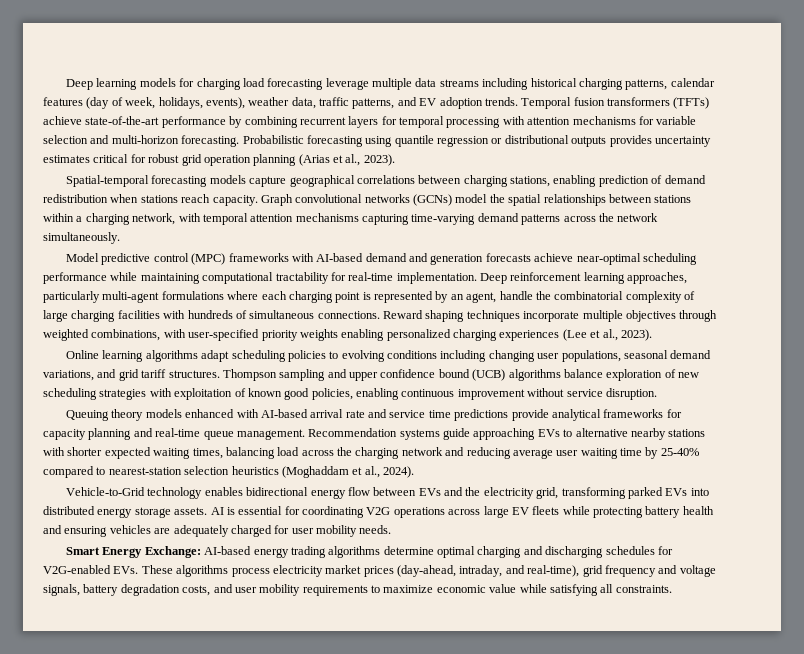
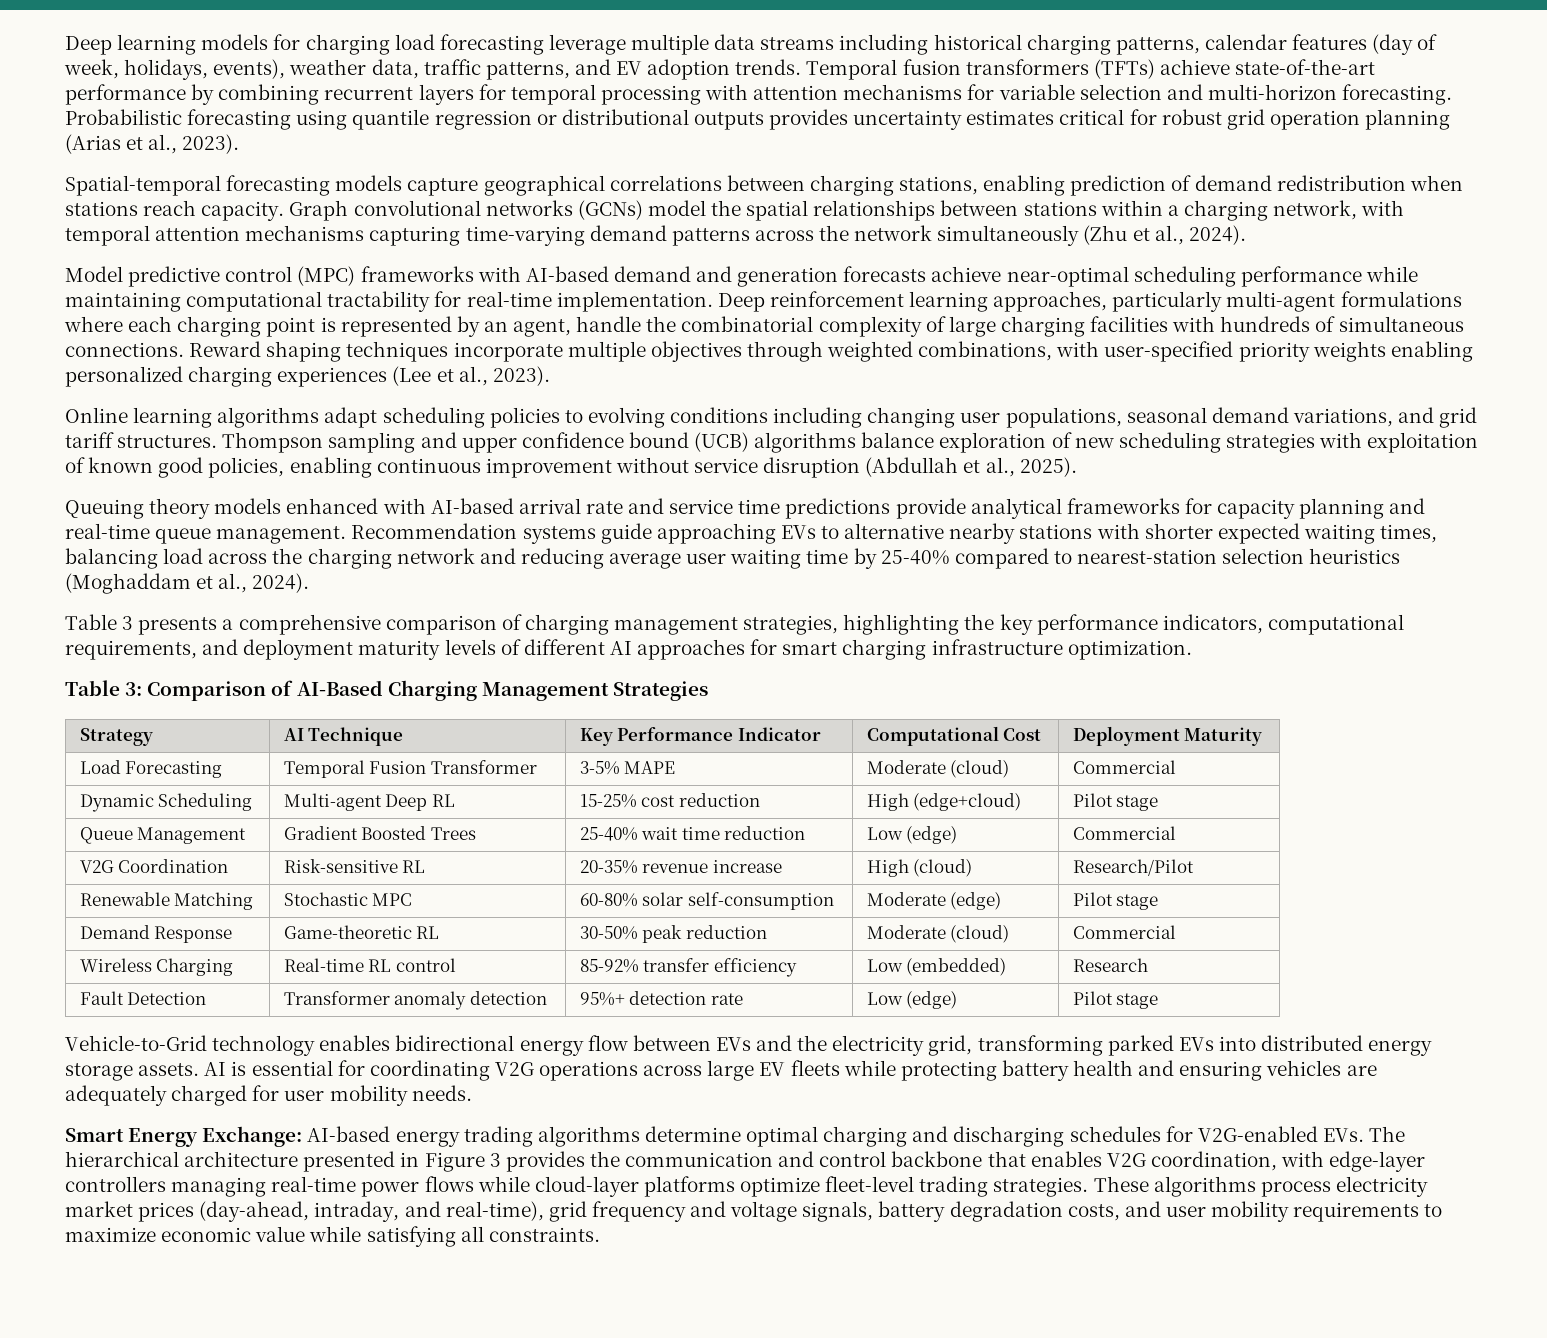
- Graph convolutional networks (GCNs) model the spatial relationships between stations within a charging network, with temporal attention mechanisms capturing time-varying demand patterns across the network simultaneously.
+ Graph convolutional networks (GCNs) model the spatial relationships between stations within a charging network, with temporal attention mechanisms capturing time-varying demand patterns across the network simultaneously (Zhu et al., 2024).
- Thompson sampling and upper confidence bound (UCB) algorithms balance exploration of new scheduling strategies with exploitation of known good policies, enabling continuous improvement without service disruption.
+ Thompson sampling and upper confidence bound (UCB) algorithms balance exploration of new scheduling strategies with exploitation of known good policies, enabling continuous improvement without service disruption (Abdullah et al., 2025).
+ Table 3 presents a comprehensive comparison of charging management strategies, highlighting the key performance indicators, computational requirements, and deployment maturity levels of different AI approaches for smart charging infrastructure optimization.
+ Table 3: Comparison of AI-Based Charging Management Strategies
+ Strategy | AI Technique | Key Performance Indicator | Computational Cost | Deployment Maturity
+ Load Forecasting | Temporal Fusion Transformer | 3-5% MAPE | Moderate (cloud) | Commercial
+ Dynamic Scheduling | Multi-agent Deep RL | 15-25% cost reduction | High (edge+cloud) | Pilot stage
+ Queue Management | Gradient Boosted Trees | 25-40% wait time reduction | Low (edge) | Commercial
+ V2G Coordination | Risk-sensitive RL | 20-35% revenue increase | High (cloud) | Research/Pilot
+ Renewable Matching | Stochastic MPC | 60-80% solar self-consumption | Moderate (edge) | Pilot stage
+ Demand Response | Game-theoretic RL | 30-50% peak reduction | Moderate (cloud) | Commercial
+ Wireless Charging | Real-time RL control | 85-92% transfer efficiency | Low (embedded) | Research
+ Fault Detection | Transformer anomaly detection | 95%+ detection rate | Low (edge) | Pilot stage
- Smart Energy Exchange: AI-based energy trading algorithms determine optimal charging and discharging schedules for V2G-enabled EVs. These algorithms process electricity market prices (day-ahead, intraday, and real-time), grid frequency and voltage signals, battery degradation costs, and user mobility requirements to maximize economic value while satisfying all constraints.
+ Smart Energy Exchange: AI-based energy trading algorithms determine optimal charging and discharging schedules for V2G-enabled EVs. The hierarchical architecture presented in Figure 3 provides the communication and control backbone that enables V2G coordination, with edge-layer controllers managing real-time power flows while cloud-layer platforms optimize fleet-level trading strategies. These algorithms process electricity market prices (day-ahead, intraday, and real-time), grid frequency and voltage signals, battery degradation costs, and user mobility requirements to maximize economic value while satisfying all constraints.

